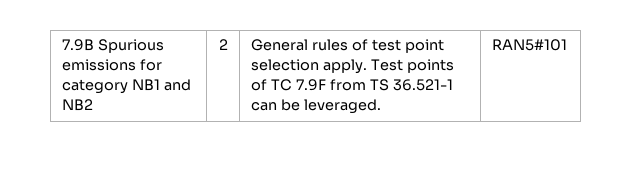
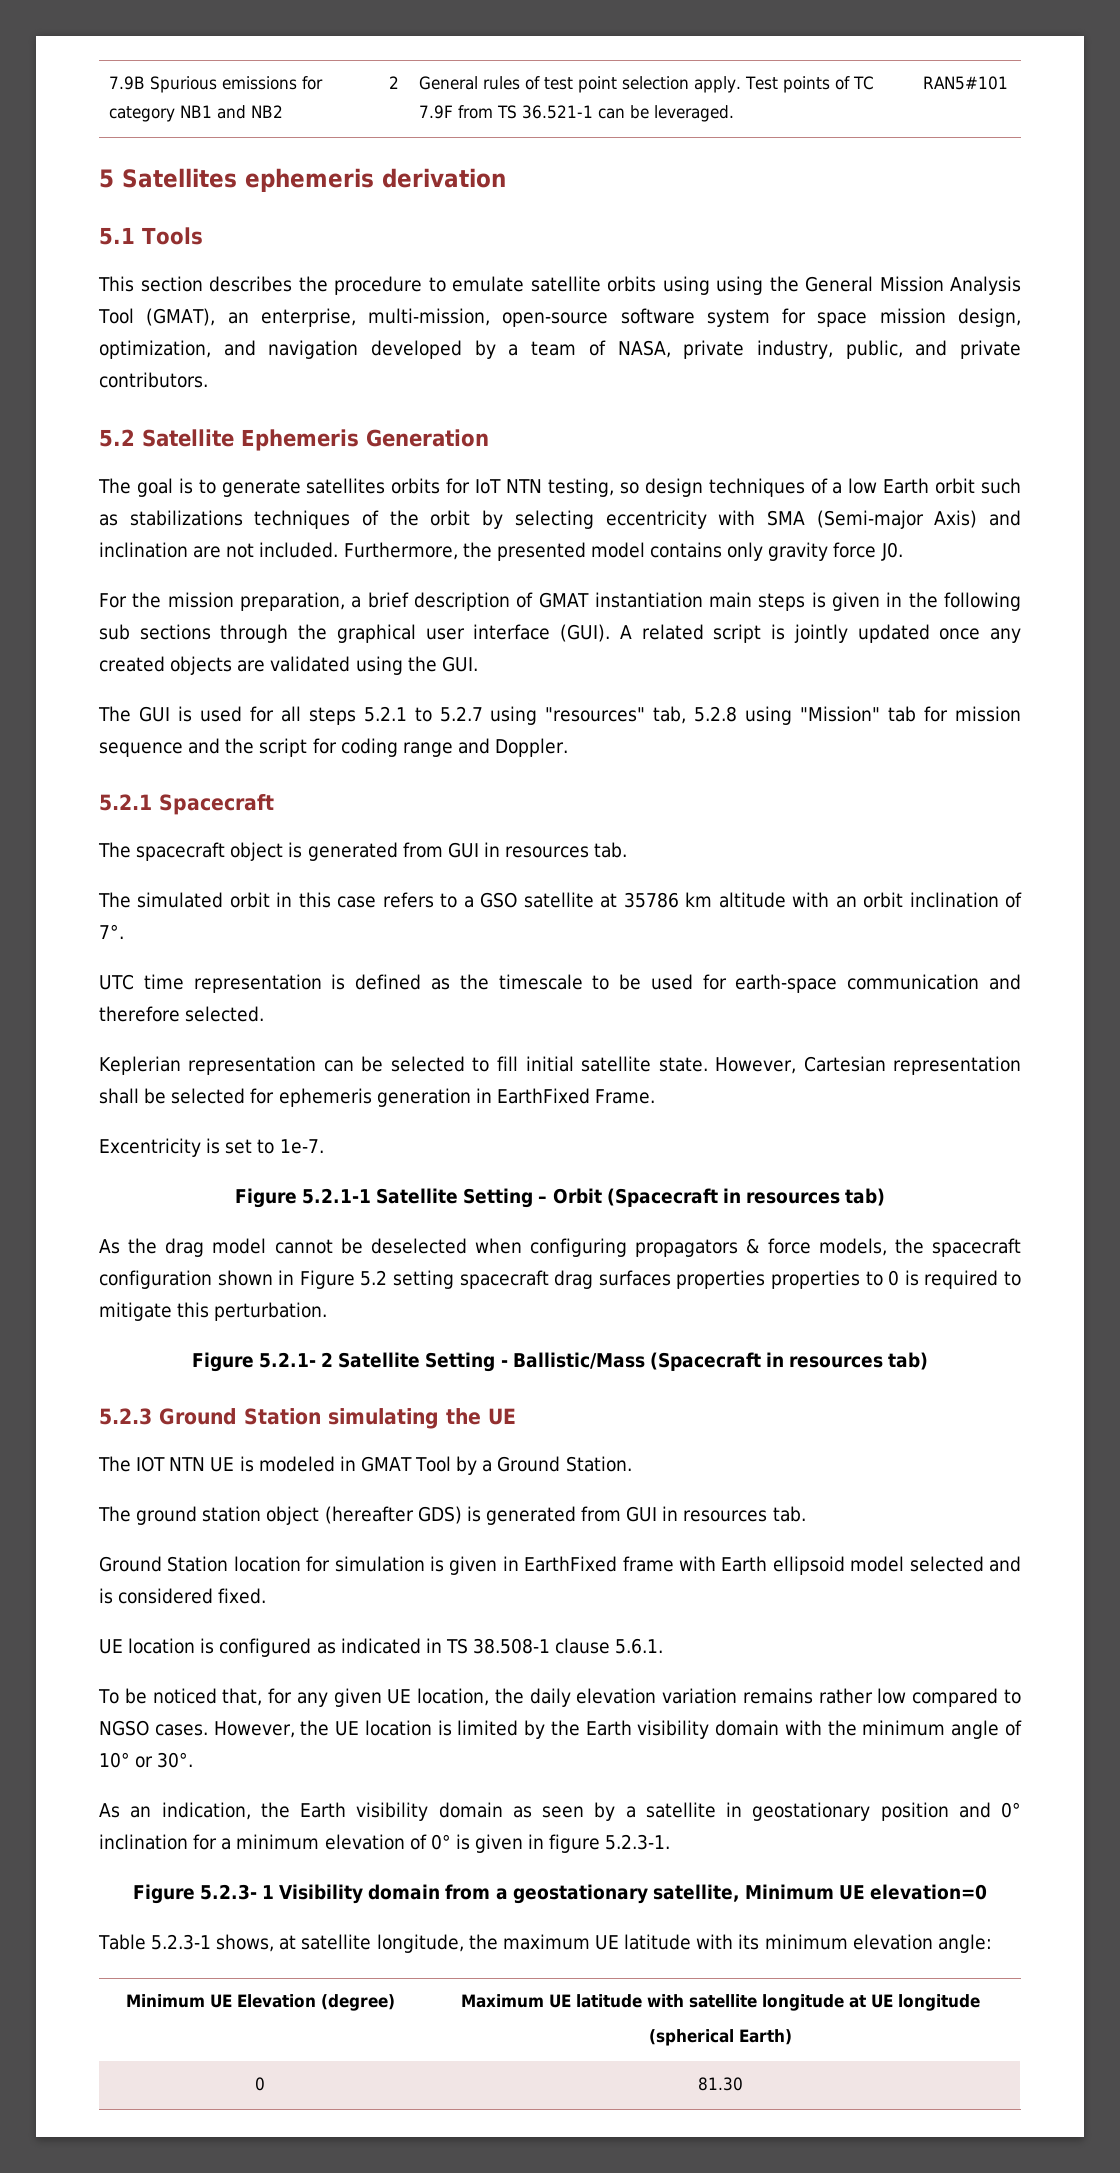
+ 5 Satellites ephemeris derivation
+ 5.1 Tools
+ This section describes the procedure to emulate satellite orbits using using the General Mission Analysis Tool (GMAT), an enterprise, multi-mission, open-source software system for space mission design, optimization, and navigation developed by a team of NASA, private industry, public, and private contributors.
+ 5.2 Satellite Ephemeris Generation
+ The goal is to generate satellites orbits for IoT NTN testing, so design techniques of a low Earth orbit such as stabilizations techniques of the orbit by selecting eccentricity with SMA (Semi-major Axis) and inclination are not included. Furthermore, the presented model contains only gravity force J0.
+ For the mission preparation, a brief description of GMAT instantiation main steps is given in the following sub sections through the graphical user interface (GUI). A related script is jointly updated once any created objects are validated using the GUI.
+ The GUI is used for all steps 5.2.1 to 5.2.7 using "resources" tab, 5.2.8 using "Mission" tab for mission sequence and the script for coding range and Doppler.
+ 5.2.1 Spacecraft
+ The spacecraft object is generated from GUI in resources tab.
+ The simulated orbit in this case refers to a GSO satellite at 35786 km altitude with an orbit inclination of 7°.
+ UTC time representation is defined as the timescale to be used for earth-space communication and therefore selected.
+ Keplerian representation can be selected to fill initial satellite state. However, Cartesian representation shall be selected for ephemeris generation in EarthFixed Frame.
+ Excentricity is set to 1e-7.
+ Figure 5.2.1-1 Satellite Setting – Orbit (Spacecraft in resources tab)
+ As the drag model cannot be deselected when configuring propagators & force models, the spacecraft configuration shown in Figure 5.2 setting spacecraft drag surfaces properties properties to 0 is required to mitigate this perturbation.
+ Figure 5.2.1- 2 Satellite Setting - Ballistic/Mass (Spacecraft in resources tab)
+ 5.2.3 Ground Station simulating the UE
+ The IOT NTN UE is modeled in GMAT Tool by a Ground Station.
+ The ground station object (hereafter GDS) is generated from GUI in resources tab.
+ Ground Station location for simulation is given in EarthFixed frame with Earth ellipsoid model selected and is considered fixed.
+ UE location is configured as indicated in TS 38.508-1 clause 5.6.1.
+ To be noticed that, for any given UE location, the daily elevation variation remains rather low compared to NGSO cases. However, the UE location is limited by the Earth visibility domain with the minimum angle of 10° or 30°.
+ As an indication, the Earth visibility domain as seen by a satellite in geostationary position and 0° inclination for a minimum elevation of 0° is given in figure 5.2.3-1.
+ Figure 5.2.3- 1 Visibility domain from a geostationary satellite, Minimum UE elevation=0
+ Table 5.2.3-1 shows, at satellite longitude, the maximum UE latitude with its minimum elevation angle:
+ Minimum UE Elevation (degree) | Maximum UE latitude with satellite longitude at UE longitude
+ (spherical Earth)
+ 0 | 81.30

